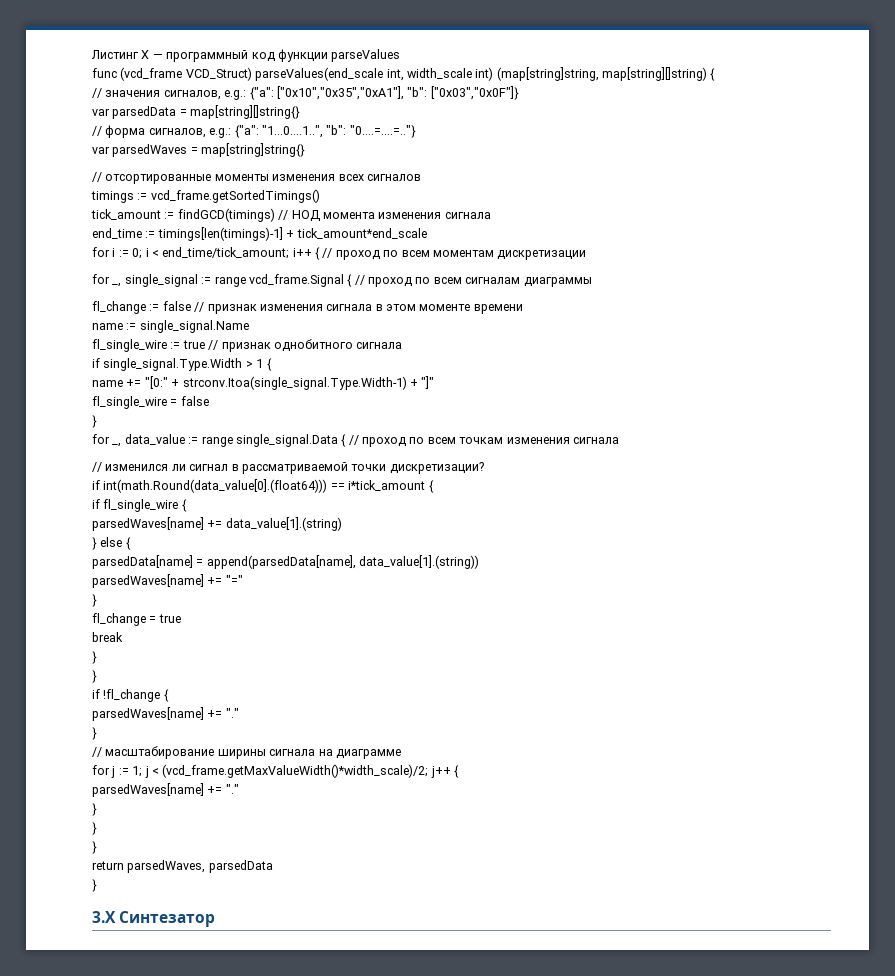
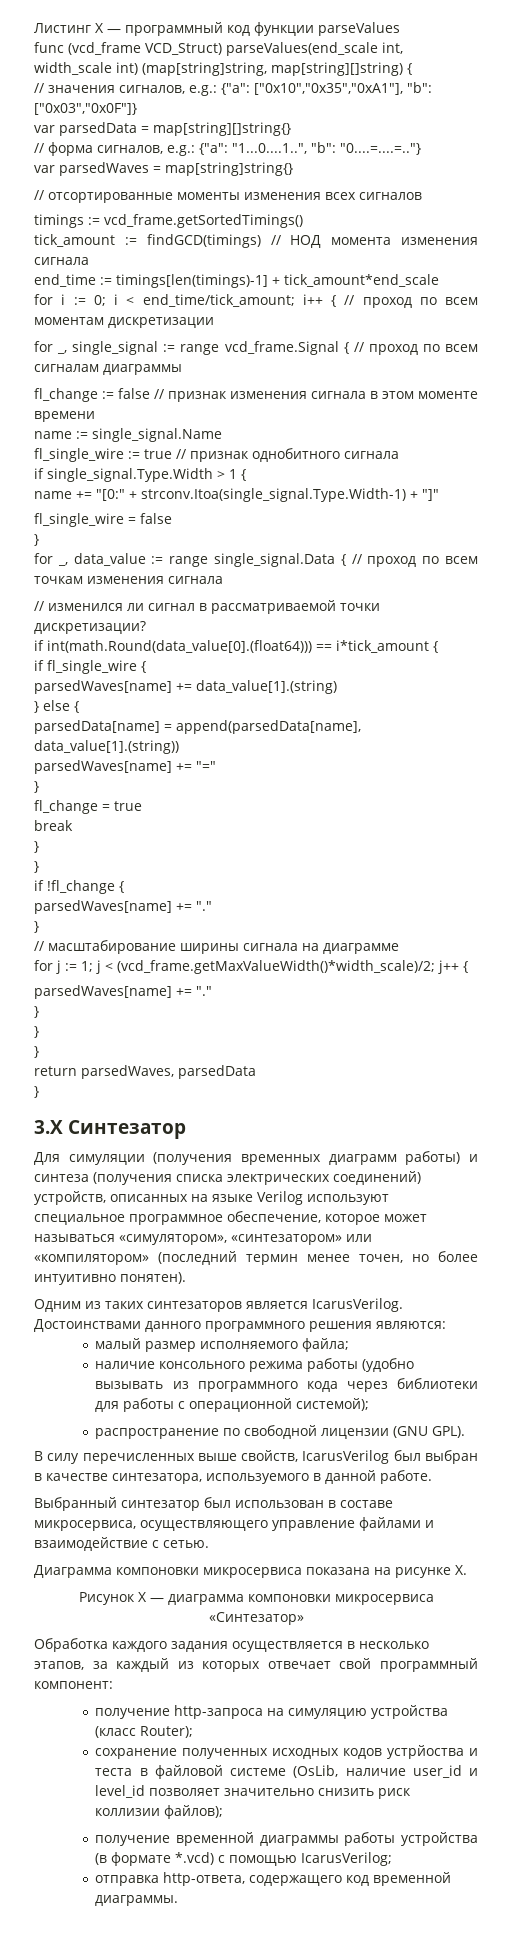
+ Для симуляции (получения временных диаграмм работы) и синтеза (получения списка электрических соединений) устройств, описанных на языке Verilog используют специальное программное обеспечение, которое может называться «симулятором», «синтезатором» или «компилятором» (последний термин менее точен, но более интуитивно понятен).
+ Одним из таких синтезаторов является IcarusVerilog. Достоинствами данного программного решения являются:
+ малый размер исполняемого файла;
+ наличие консольного режима работы (удобно вызывать из программного кода через библиотеки для работы с операционной системой);
+ распространение по свободной лицензии (GNU GPL).
+ В силу перечисленных выше свойств, IcarusVerilog был выбран в качестве синтезатора, используемого в данной работе.
+ Выбранный синтезатор был использован в составе микросервиса, осуществляющего управление файлами и взаимодействие с сетью.
+ Диаграмма компоновки микросервиса показана на рисунке Х.
+ Рисунок Х — диаграмма компоновки микросервиса «Синтезатор»
+ Обработка каждого задания осуществляется в несколько этапов, за каждый из которых отвечает свой программный компонент:
+ получение http-запроса на симуляцию устройства (класс Router);
+ сохранение полученных исходных кодов устрйоства и теста в файловой системе (OsLib, наличие user_id и level_id позволяет значительно снизить риск коллизии файлов);
+ получение временной диаграммы работы устройства (в формате *.vcd) с помощью IcarusVerilog;
+ отправка http-ответа, содержащего код временной диаграммы.

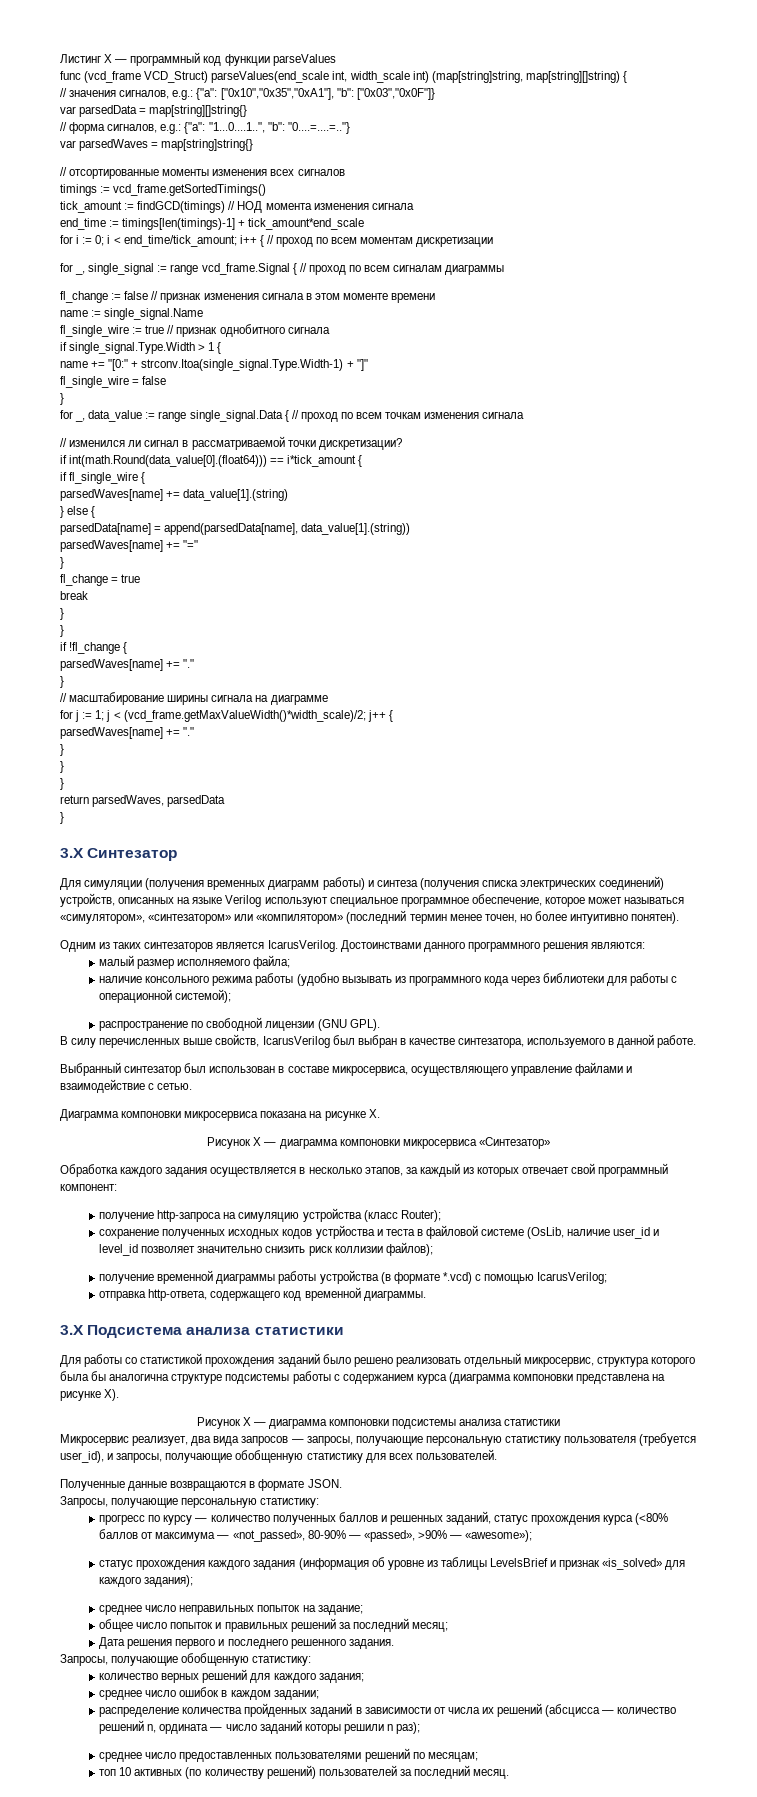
+ 3.Х Подсистема анализа статистики
+ Для работы со статистикой прохождения заданий было решено реализовать отдельный микросервис, структура которого была бы аналогична структуре подсистемы работы с содержанием курса (диаграмма компоновки представлена на рисунке Х).
+ Рисунок Х — диаграмма компоновки подсистемы анализа статистики
+ Микросервис реализует, два вида запросов — запросы, получающие персональную статистику пользователя (требуется user_id), и запросы, получающие обобщенную статистику для всех пользователей.
+ Полученные данные возвращаются в формате JSON.
+ Запросы, получающие персональную статистику:
+ прогресс по курсу — количество полученных баллов и решенных заданий, статус прохождения курса (<80% баллов от максимума — «not_passed», 80-90% — «passed», >90% — «awesome»);
+ статус прохождения каждого задания (информация об уровне из таблицы LevelsBrief и признак «is_solved» для каждого задания);
+ среднее число неправильных попыток на задание;
+ общее число попыток и правильных решений за последний месяц;
+ Дата решения первого и последнего решенного задания.
+ Запросы, получающие обобщенную статистику:
+ количество верных решений для каждого задания;
+ среднее число ошибок в каждом задании;
+ распределение количества пройденных заданий в зависимости от числа их решений (абсцисса — количество решений n, ордината — число заданий которы решили n раз);
+ среднее число предоставленных пользователями решений по месяцам;
+ топ 10 активных (по количеству решений) пользователей за последний месяц.

